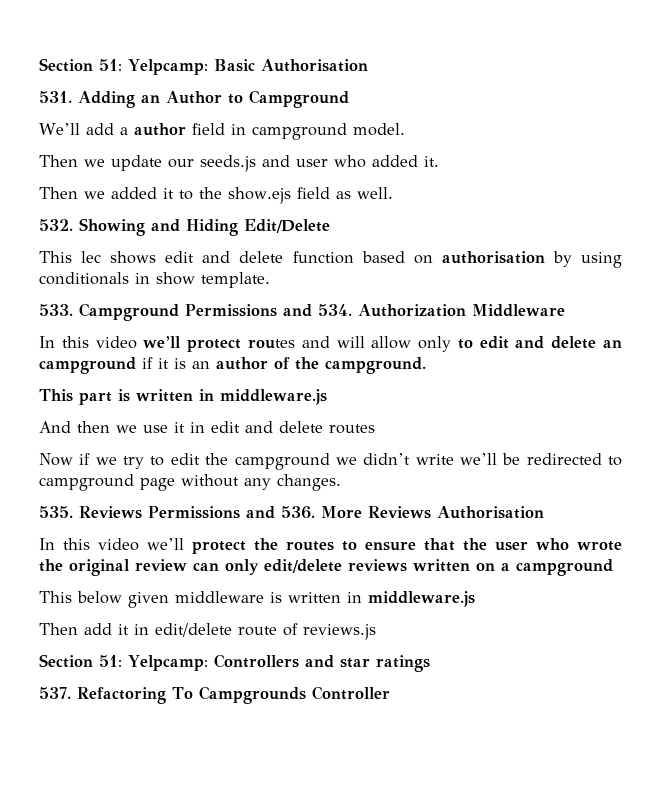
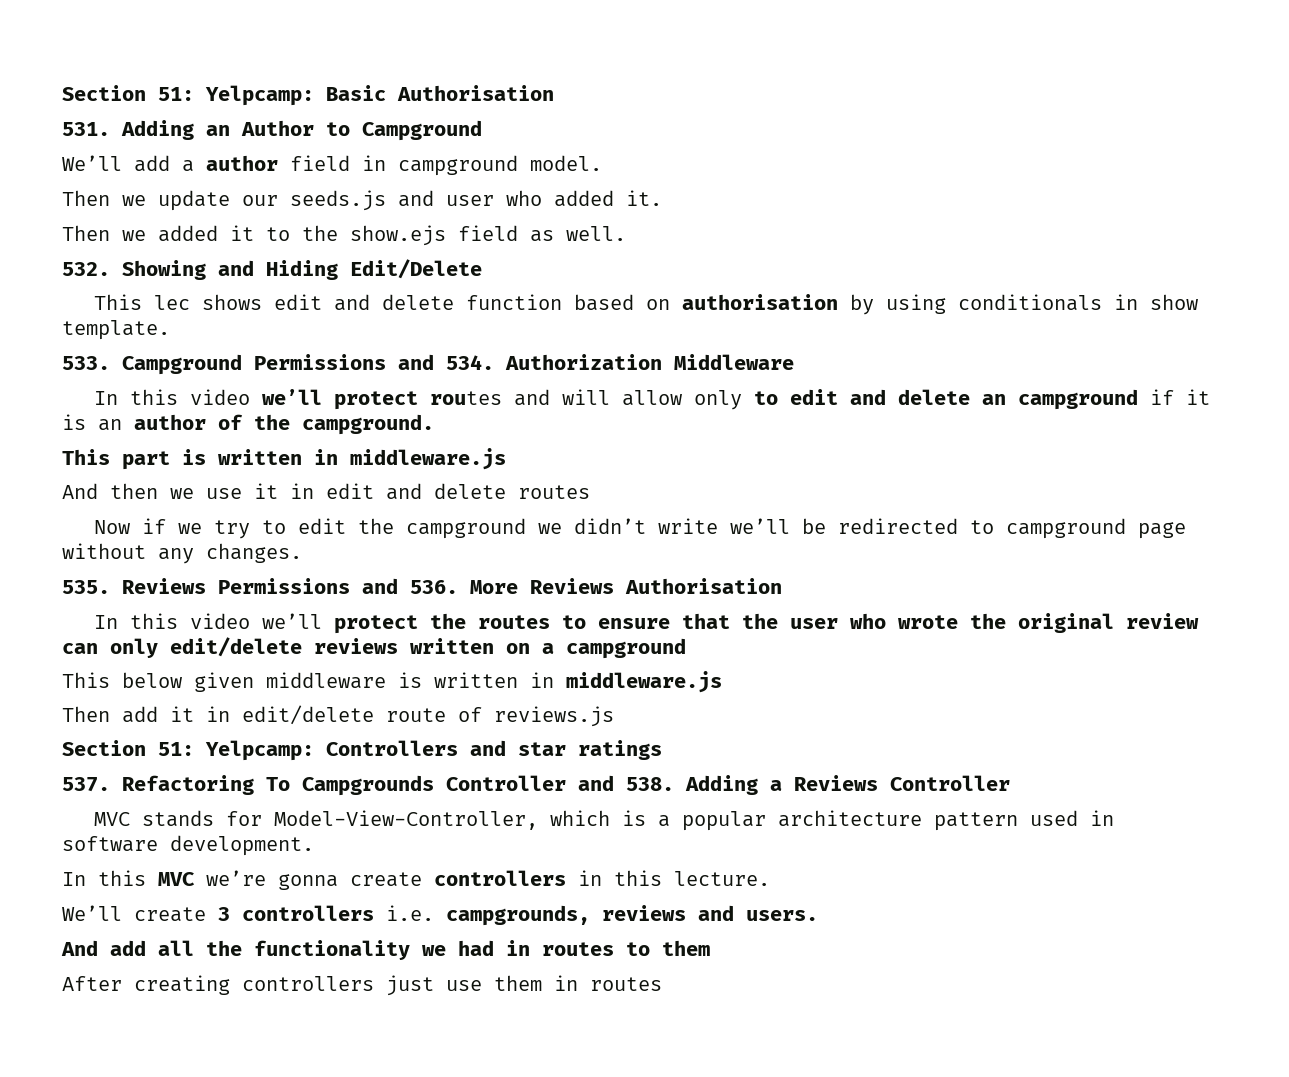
- 537. Refactoring To Campgrounds Controller
+ 537. Refactoring To Campgrounds Controller and 538. Adding a Reviews Controller
+ MVC stands for Model-View-Controller, which is a popular architecture pattern used in software development.
+ In this MVC we’re gonna create controllers in this lecture.
+ We’ll create 3 controllers i.e. campgrounds, reviews and users.
+ And add all the functionality we had in routes to them
+ After creating controllers just use them in routes

